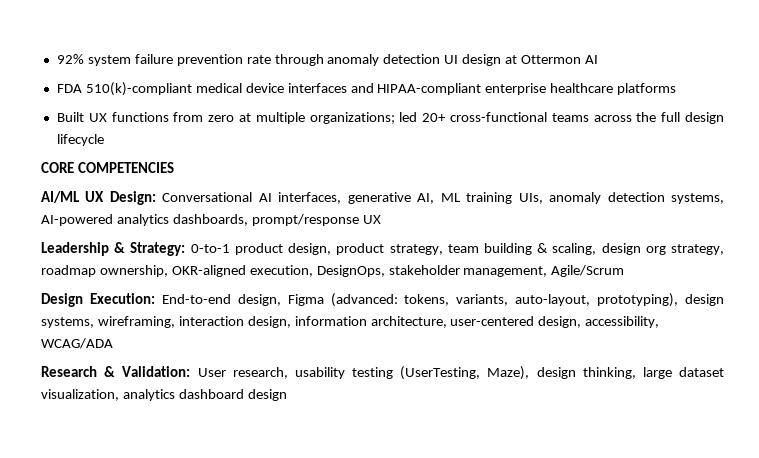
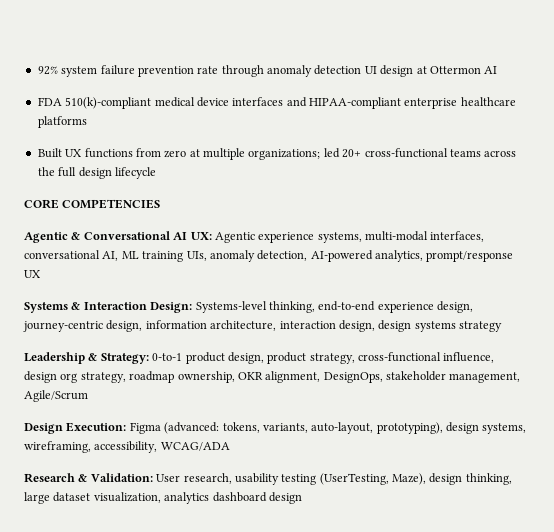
- AI/ML UX Design: Conversational AI interfaces, generative AI, ML training UIs, anomaly detection systems, AI-powered analytics dashboards, prompt/response UX
+ Agentic & Conversational AI UX: Agentic experience systems, multi-modal interfaces, conversational AI, ML training UIs, anomaly detection, AI-powered analytics, prompt/response UX
+ Systems & Interaction Design: Systems-level thinking, end-to-end experience design, journey-centric design, information architecture, interaction design, design systems strategy
- Leadership & Strategy: 0-to-1 product design, product strategy, team building & scaling, design org strategy, roadmap ownership, OKR-aligned execution, DesignOps, stakeholder management, Agile/Scrum
+ Leadership & Strategy: 0-to-1 product design, product strategy, cross-functional influence, design org strategy, roadmap ownership, OKR alignment, DesignOps, stakeholder management, Agile/Scrum
- Design Execution: End-to-end design, Figma (advanced: tokens, variants, auto-layout, prototyping), design systems, wireframing, interaction design, information architecture, user-centered design, accessibility, WCAG/ADA
+ Design Execution: Figma (advanced: tokens, variants, auto-layout, prototyping), design systems, wireframing, accessibility, WCAG/ADA

